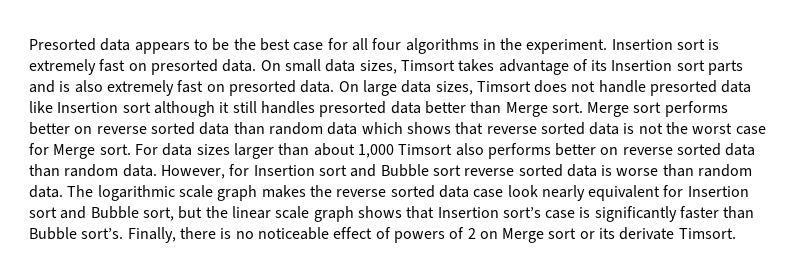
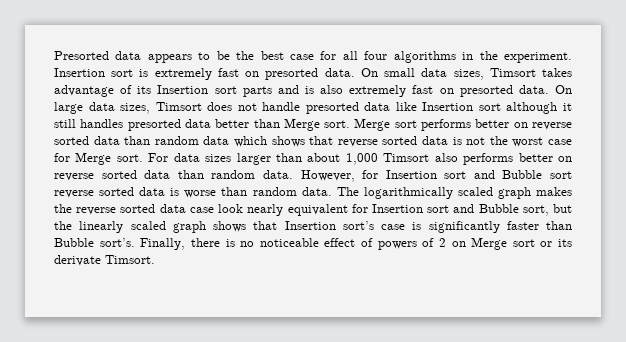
- The logarithmic scale graph makes the reverse sorted data case look nearly equivalent for Insertion sort and Bubble sort, but the linear scale graph shows that Insertion sort’s case is significantly faster than Bubble sort’s.
+ The logarithmically scaled graph makes the reverse sorted data case look nearly equivalent for Insertion sort and Bubble sort, but the linearly scaled graph shows that Insertion sort’s case is significantly faster than Bubble sort’s.

